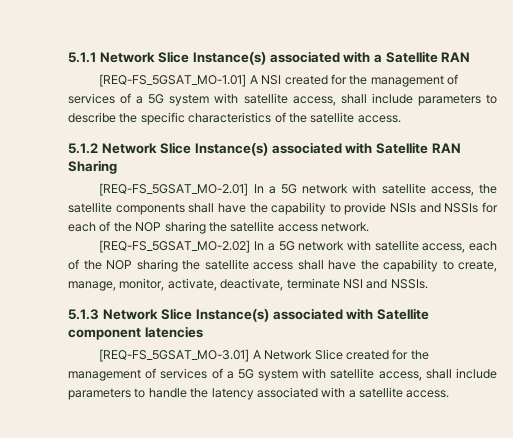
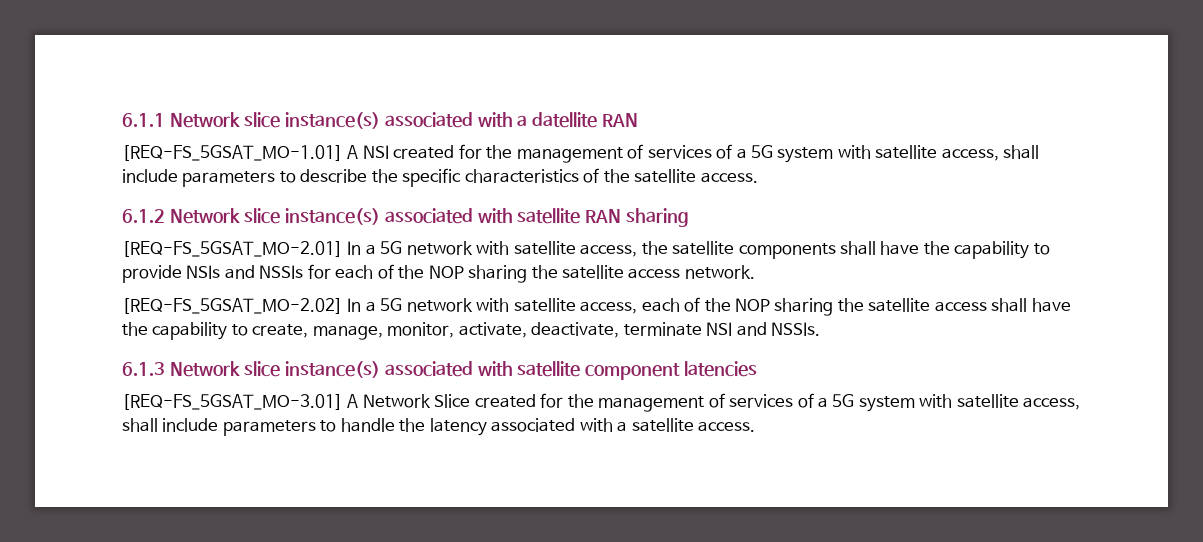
- 5.1.1 Network Slice Instance(s) associated with a Satellite RAN
+ 6.1.1 Network slice instance(s) associated with a datellite RAN
- 5.1.2 Network Slice Instance(s) associated with Satellite RAN Sharing
+ 6.1.2 Network slice instance(s) associated with satellite RAN sharing
- 5.1.3 Network Slice Instance(s) associated with Satellite component latencies
+ 6.1.3 Network slice instance(s) associated with satellite component latencies

